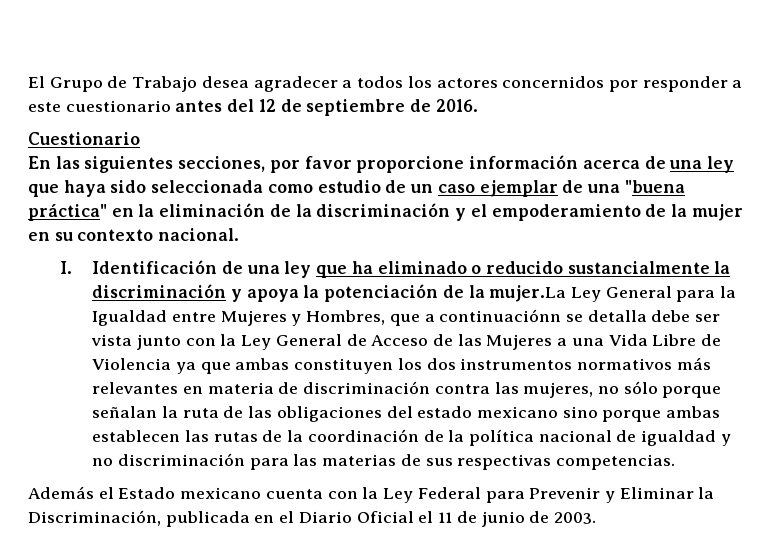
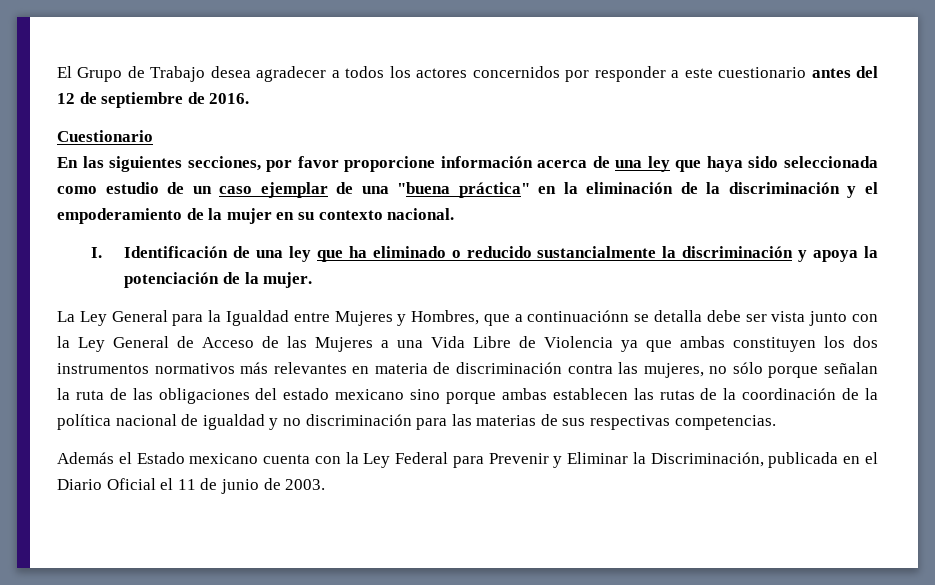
- I. Identificación de una ley que ha eliminado o reducido sustancialmente la discriminación y apoya la potenciación de la mujer.La Ley General para la Igualdad entre Mujeres y Hombres, que a continuaciónn se detalla debe ser vista junto con la Ley General de Acceso de las Mujeres a una Vida Libre de Violencia ya que ambas constituyen los dos instrumentos normativos más relevantes en materia de discriminación contra las mujeres, no sólo porque señalan la ruta de las obligaciones del estado mexicano sino porque ambas establecen las rutas de la coordinación de la política nacional de igualdad y no discriminación para las materias de sus respectivas competencias.
+ I. Identificación de una ley que ha eliminado o reducido sustancialmente la discriminación y apoya la potenciación de la mujer.
+ La Ley General para la Igualdad entre Mujeres y Hombres, que a continuaciónn se detalla debe ser vista junto con la Ley General de Acceso de las Mujeres a una Vida Libre de Violencia ya que ambas constituyen los dos instrumentos normativos más relevantes en materia de discriminación contra las mujeres, no sólo porque señalan la ruta de las obligaciones del estado mexicano sino porque ambas establecen las rutas de la coordinación de la política nacional de igualdad y no discriminación para las materias de sus respectivas competencias.

